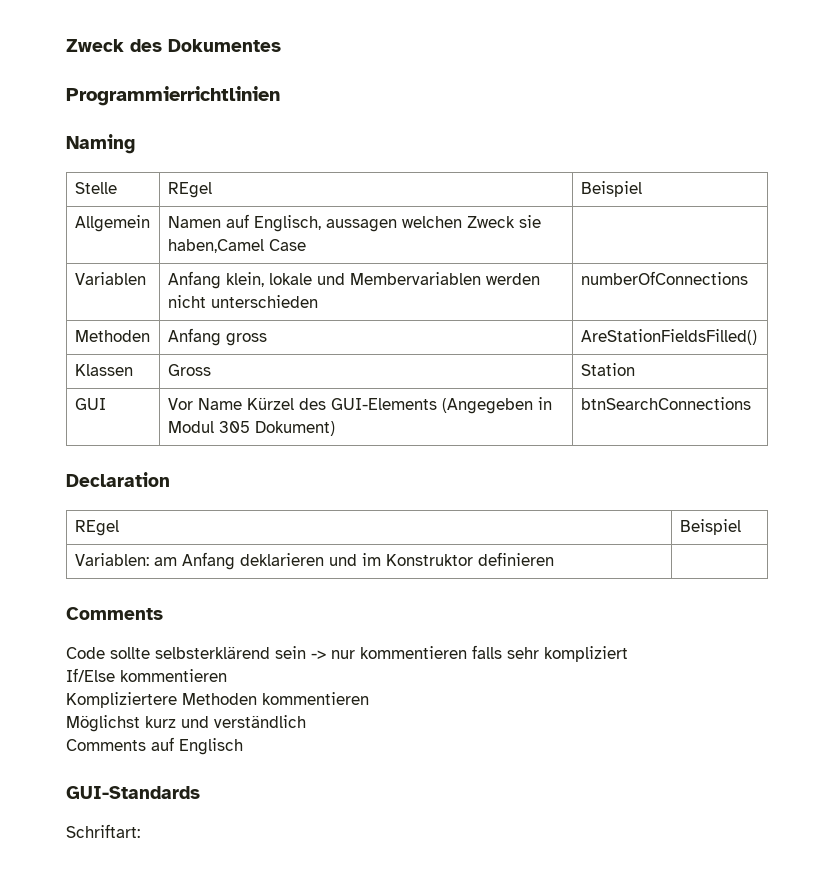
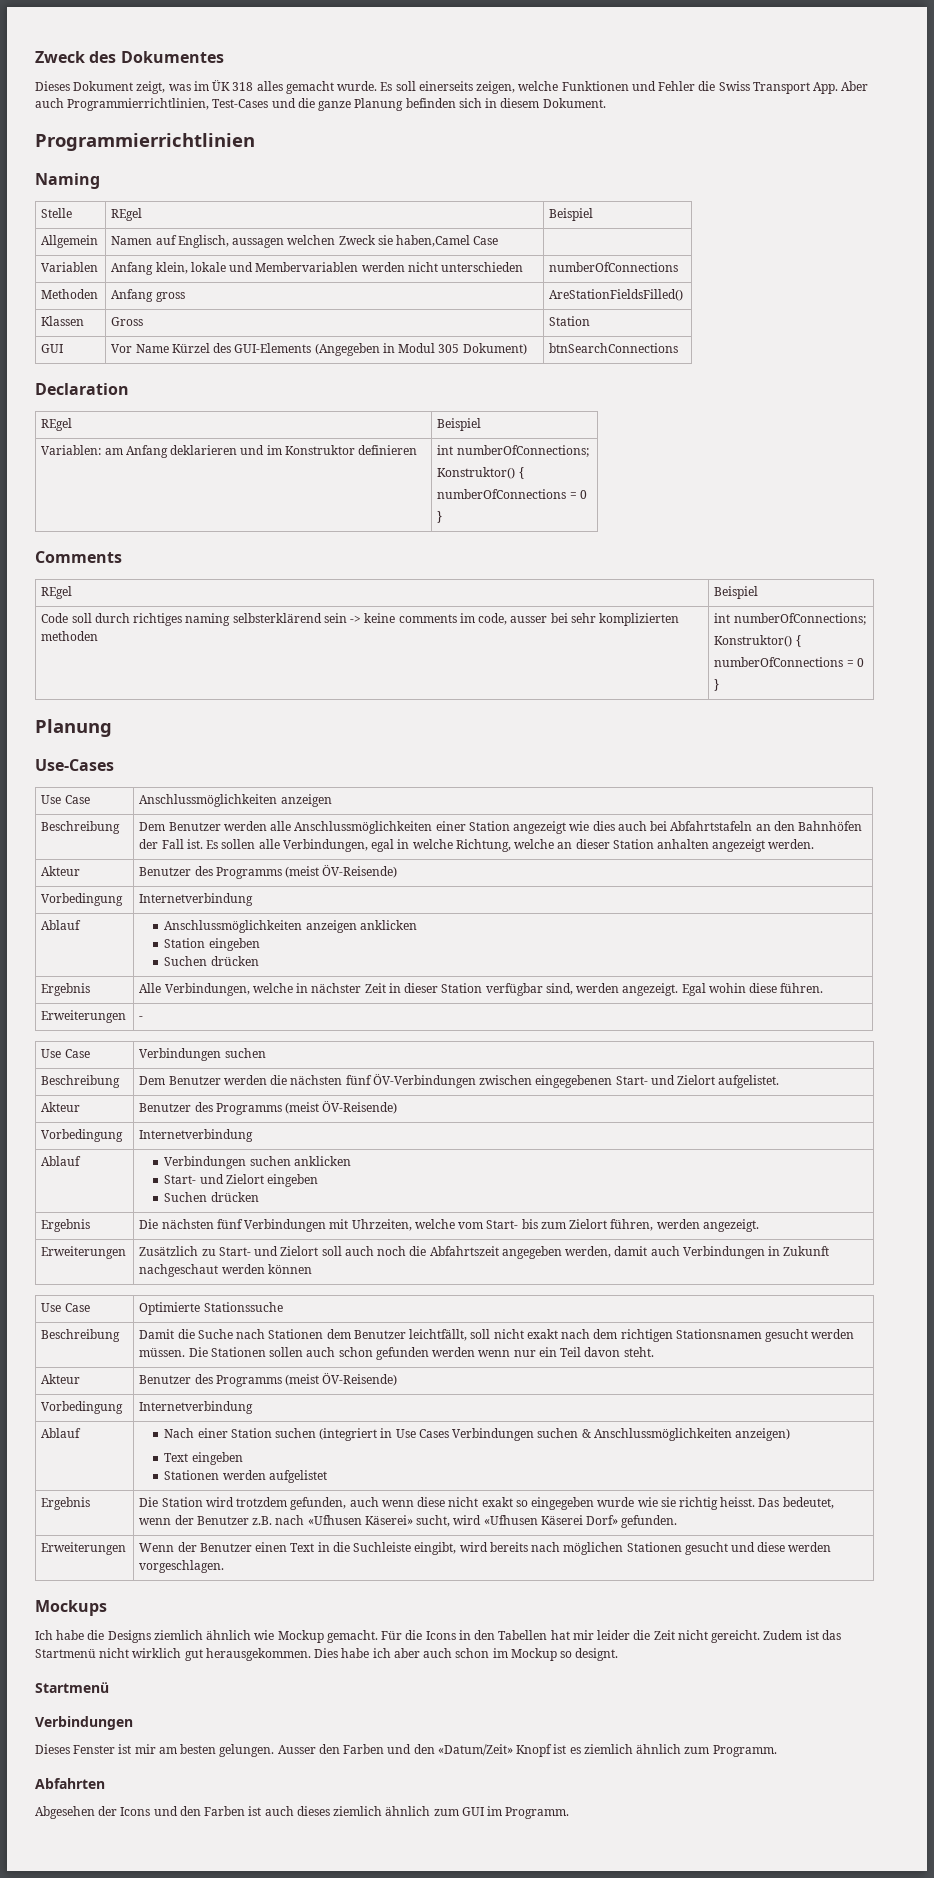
+ Dieses Dokument zeigt, was im ÜK 318 alles gemacht wurde. Es soll einerseits zeigen, welche Funktionen und Fehler die Swiss Transport App. Aber auch Programmierrichtlinien, Test-Cases und die ganze Planung befinden sich in diesem Dokument.
- Variablen: am Anfang deklarieren und im Konstruktor definieren |
+ Variablen: am Anfang deklarieren und im Konstruktor definieren | int numberOfConnections;
+ Konstruktor() {
+ numberOfConnections = 0
+ }
  Comments
- Code sollte selbsterklärend sein -> nur kommentieren falls sehr kompliziert
- If/Else kommentieren
- Kompliziertere Methoden kommentieren
- Möglichst kurz und verständlich
- Comments auf Englisch
- GUI-Standards
- Schriftart:
+ REgel | Beispiel
+ Code soll durch richtiges naming selbsterklärend sein -> keine comments im code, ausser bei sehr komplizierten methoden | int numberOfConnections;
+ Konstruktor() {
+ numberOfConnections = 0
+ }
+ Planung
+ Use-Cases
+ Use Case | Anschlussmöglichkeiten anzeigen
+ Beschreibung | Dem Benutzer werden alle Anschlussmöglichkeiten einer Station angezeigt wie dies auch bei Abfahrtstafeln an den Bahnhöfen der Fall ist. Es sollen alle Verbindungen, egal in welche Richtung, welche an dieser Station anhalten angezeigt werden.
+ Akteur | Benutzer des Programms (meist ÖV-Reisende)
+ Vorbedingung | Internetverbindung
+ Ablauf | Anschlussmöglichkeiten anzeigen anklicken
+ Station eingeben
+ Suchen drücken
+ Ergebnis | Alle Verbindungen, welche in nächster Zeit in dieser Station verfügbar sind, werden angezeigt. Egal wohin diese führen.
+ Erweiterungen | -
+ Use Case | Verbindungen suchen
+ Beschreibung | Dem Benutzer werden die nächsten fünf ÖV-Verbindungen zwischen eingegebenen Start- und Zielort aufgelistet.
+ Akteur | Benutzer des Programms (meist ÖV-Reisende)
+ Vorbedingung | Internetverbindung
+ Ablauf | Verbindungen suchen anklicken
+ Start- und Zielort eingeben
+ Suchen drücken
+ Ergebnis | Die nächsten fünf Verbindungen mit Uhrzeiten, welche vom Start- bis zum Zielort führen, werden angezeigt.
+ Erweiterungen | Zusätzlich zu Start- und Zielort soll auch noch die Abfahrtszeit angegeben werden, damit auch Verbindungen in Zukunft nachgeschaut werden können
+ Use Case | Optimierte Stationssuche
+ Beschreibung | Damit die Suche nach Stationen dem Benutzer leichtfällt, soll nicht exakt nach dem richtigen Stationsnamen gesucht werden müssen. Die Stationen sollen auch schon gefunden werden wenn nur ein Teil davon steht.
+ Akteur | Benutzer des Programms (meist ÖV-Reisende)
+ Vorbedingung | Internetverbindung
+ Ablauf | Nach einer Station suchen (integriert in Use Cases Verbindungen suchen & Anschlussmöglichkeiten anzeigen)
+ Text eingeben
+ Stationen werden aufgelistet
+ Ergebnis | Die Station wird trotzdem gefunden, auch wenn diese nicht exakt so eingegeben wurde wie sie richtig heisst. Das bedeutet, wenn der Benutzer z.B. nach «Ufhusen Käserei» sucht, wird «Ufhusen Käserei Dorf» gefunden.
+ Erweiterungen | Wenn der Benutzer einen Text in die Suchleiste eingibt, wird bereits nach möglichen Stationen gesucht und diese werden vorgeschlagen.
+ Mockups
+ Ich habe die Designs ziemlich ähnlich wie Mockup gemacht. Für die Icons in den Tabellen hat mir leider die Zeit nicht gereicht. Zudem ist das Startmenü nicht wirklich gut herausgekommen. Dies habe ich aber auch schon im Mockup so designt.
+ Startmenü
+ Verbindungen
+ Dieses Fenster ist mir am besten gelungen. Ausser den Farben und den «Datum/Zeit» Knopf ist es ziemlich ähnlich zum Programm.
+ Abfahrten
+ Abgesehen der Icons und den Farben ist auch dieses ziemlich ähnlich zum GUI im Programm.

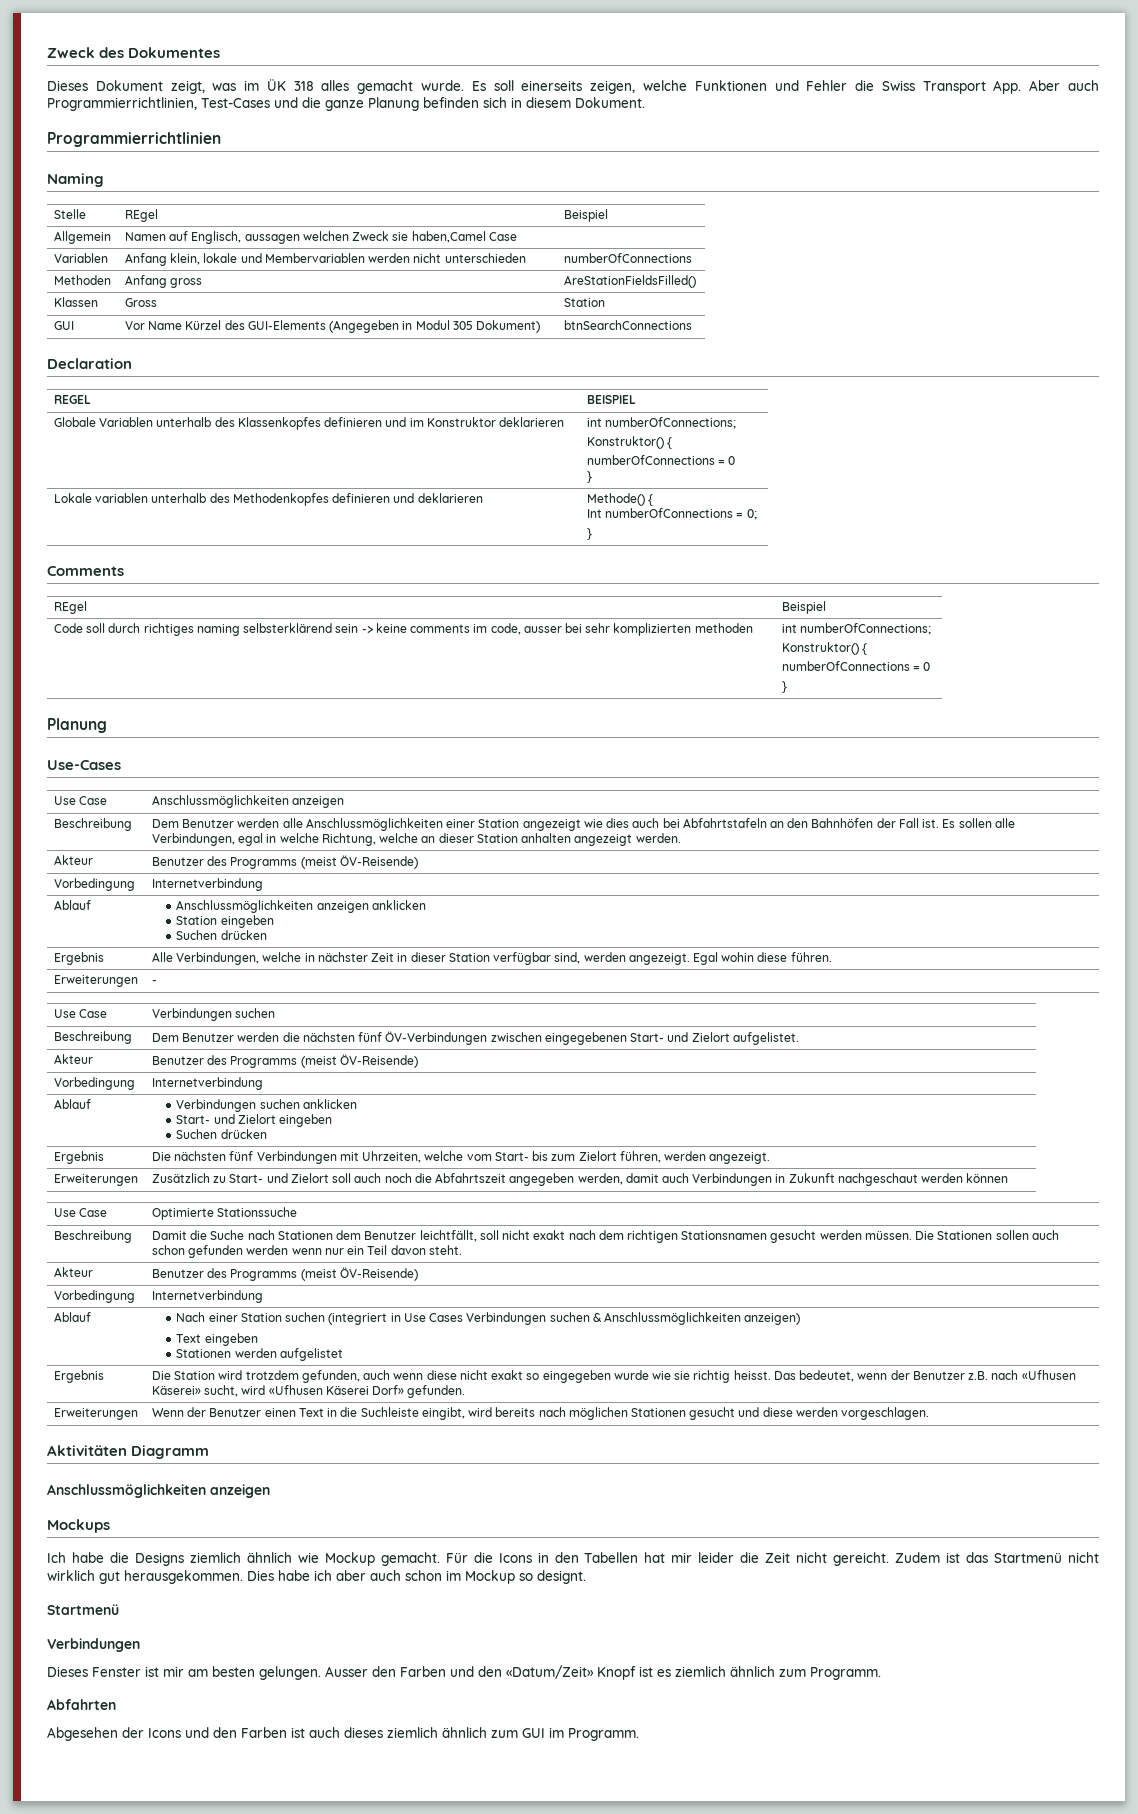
  Declaration
- REgel | Beispiel
- Variablen: am Anfang deklarieren und im Konstruktor definieren | int numberOfConnections;
+ REGEL | BEISPIEL
+ Globale Variablen unterhalb des Klassenkopfes definieren und im Konstruktor deklarieren | int numberOfConnections;
  Konstruktor() {
  numberOfConnections = 0
+ }
+ Lokale variablen unterhalb des Methodenkopfes definieren und deklarieren | Methode() {
+ Int numberOfConnections = 0;
+ Aktivitäten Diagramm
+ Anschlussmöglichkeiten anzeigen

